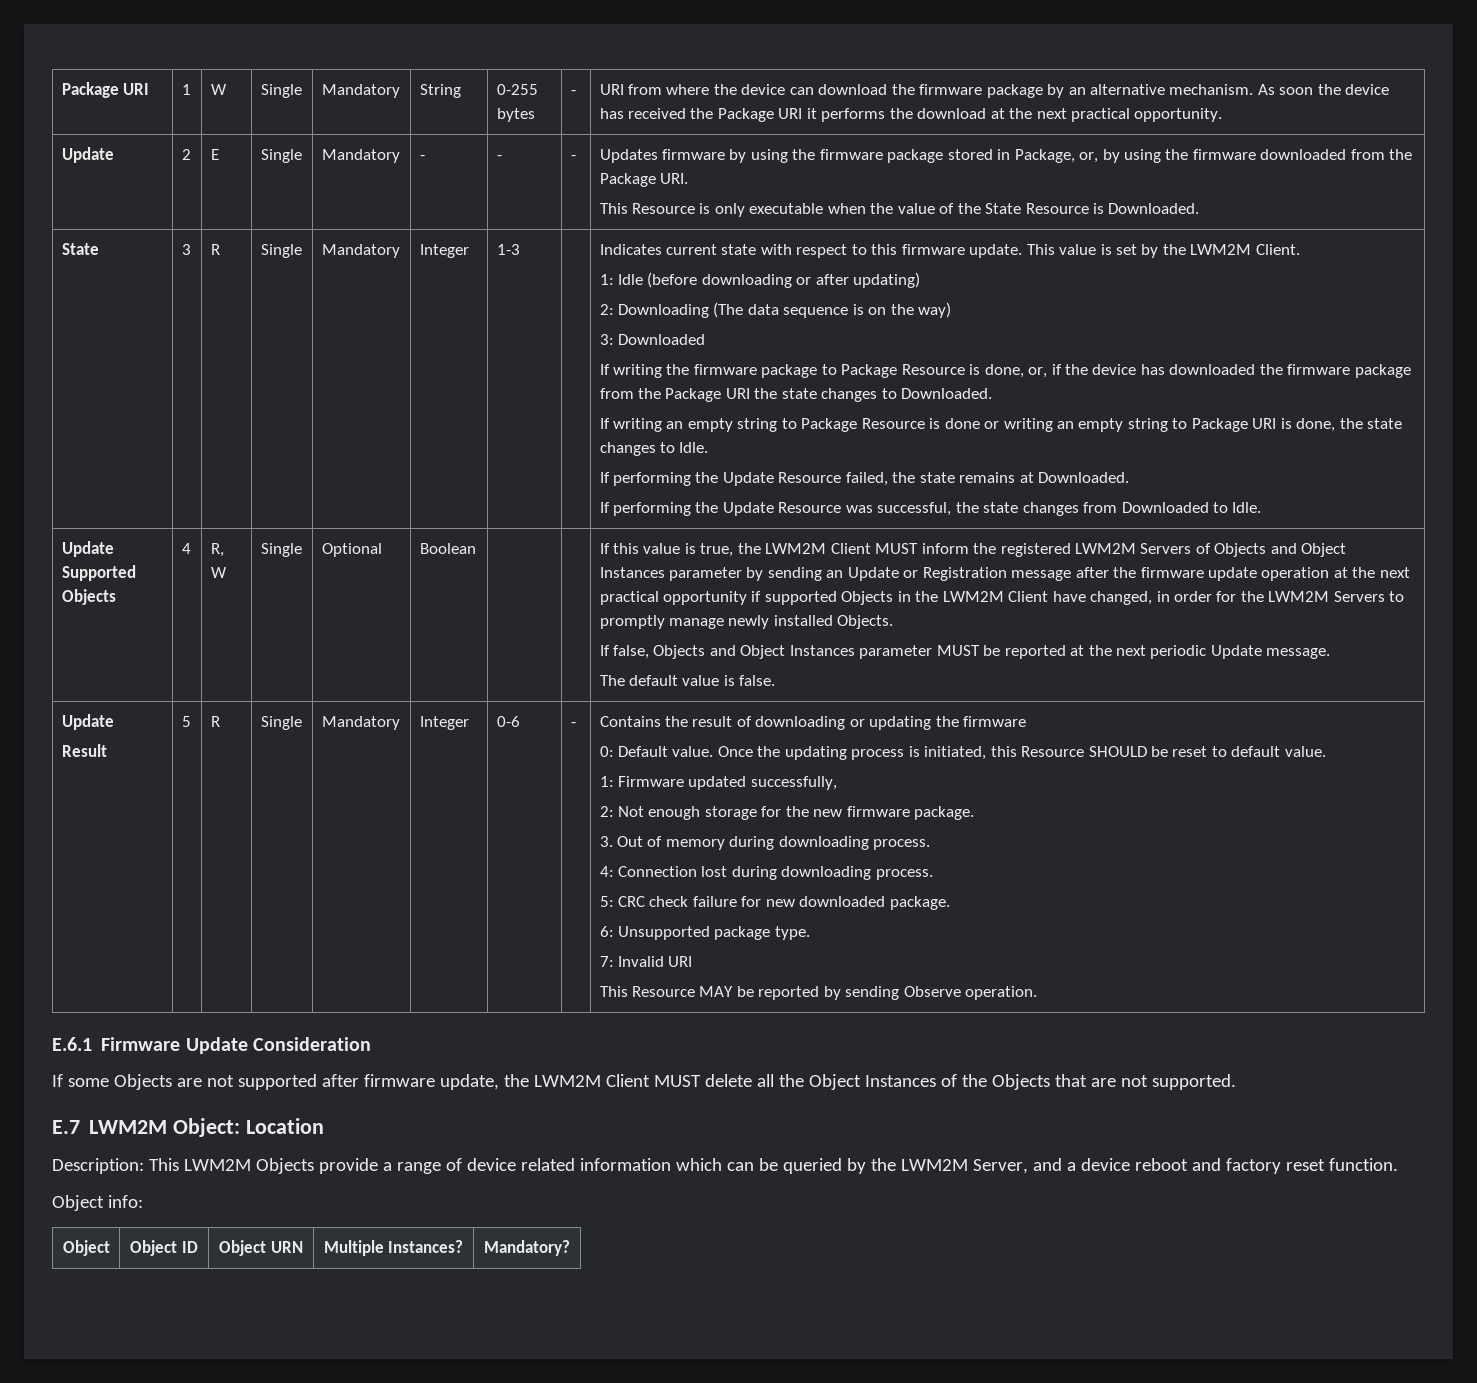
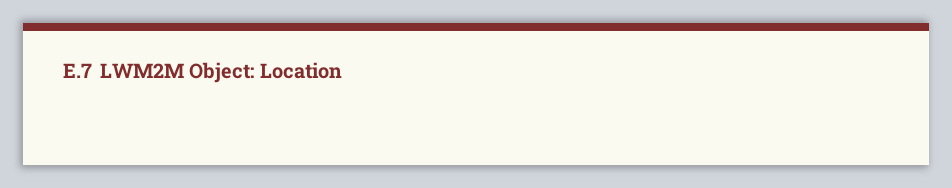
- Package URI | 1 | W | Single | Mandatory | String | 0-255 bytes | - | URI from where the device can download the firmware package by an alternative mechanism. As soon the device has received the Package URI it performs the download at the next practical opportunity.
- Update | 2 | E | Single | Mandatory | - | - | - | Updates firmware by using the firmware package stored in Package, or, by using the firmware downloaded from the Package URI.
- This Resource is only executable when the value of the State Resource is Downloaded.
- State | 3 | R | Single | Mandatory | Integer | 1-3 | | Indicates current state with respect to this firmware update. This value is set by the LWM2M Client.
- 1: Idle (before downloading or after updating)
- 2: Downloading (The data sequence is on the way)
- 3: Downloaded
- If writing the firmware package to Package Resource is done, or, if the device has downloaded the firmware package from the Package URI the state changes to Downloaded.
- If writing an empty string to Package Resource is done or writing an empty string to Package URI is done, the state changes to Idle.
- If performing the Update Resource failed, the state remains at Downloaded.
- If performing the Update Resource was successful, the state changes from Downloaded to Idle.
- Update Supported Objects | 4 | R, W | Single | Optional | Boolean | | | If this value is true, the LWM2M Client MUST inform the registered LWM2M Servers of Objects and Object Instances parameter by sending an Update or Registration message after the firmware update operation at the next practical opportunity if supported Objects in the LWM2M Client have changed, in order for the LWM2M Servers to promptly manage newly installed Objects.
- If false, Objects and Object Instances parameter MUST be reported at the next periodic Update message.
- The default value is false.
- Update
- Result | 5 | R | Single | Mandatory | Integer | 0-6 | - | Contains the result of downloading or updating the firmware
- 0: Default value. Once the updating process is initiated, this Resource SHOULD be reset to default value.
- 1: Firmware updated successfully,
- 2: Not enough storage for the new firmware package.
- 3. Out of memory during downloading process.
- 4: Connection lost during downloading process.
- 5: CRC check failure for new downloaded package.
- 6: Unsupported package type.
- 7: Invalid URI
- This Resource MAY be reported by sending Observe operation.
- E.6.1 Firmware Update Consideration
- If some Objects are not supported after firmware update, the LWM2M Client MUST delete all the Object Instances of the Objects that are not supported.
  E.7 LWM2M Object: Location
- Description: This LWM2M Objects provide a range of device related information which can be queried by the LWM2M Server, and a device reboot and factory reset function.
- Object info:
- Object | Object ID | Object URN | Multiple Instances? | Mandatory?

